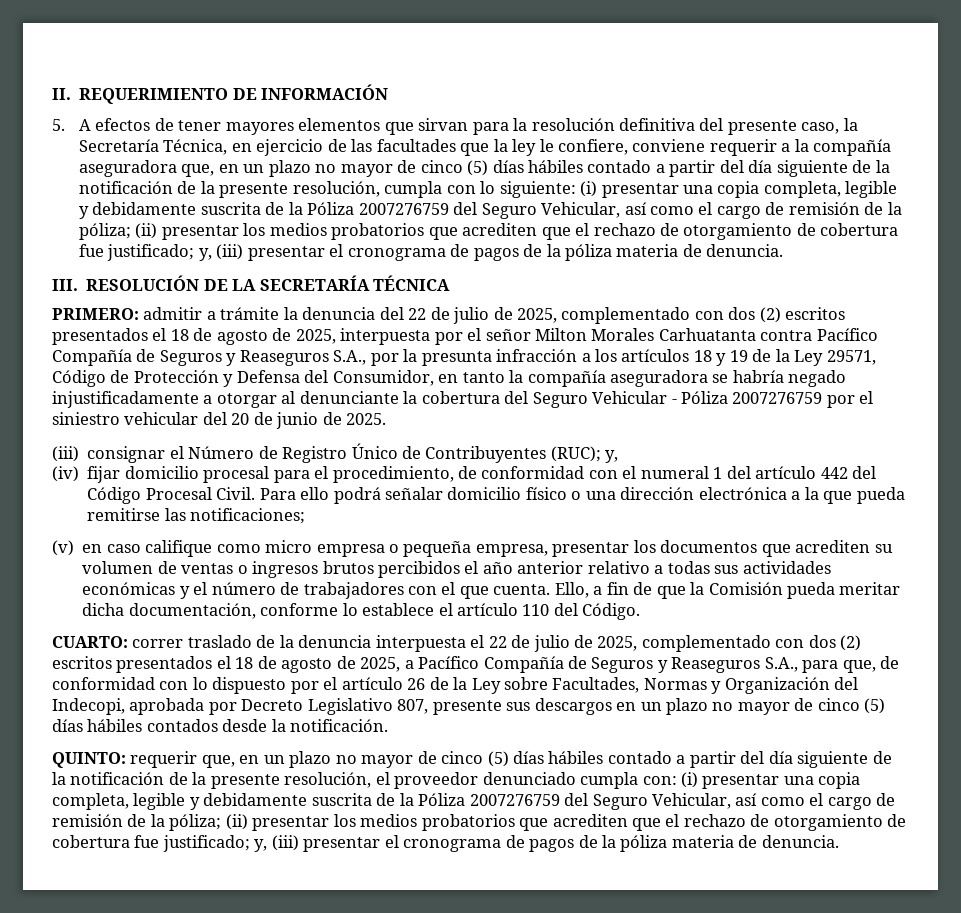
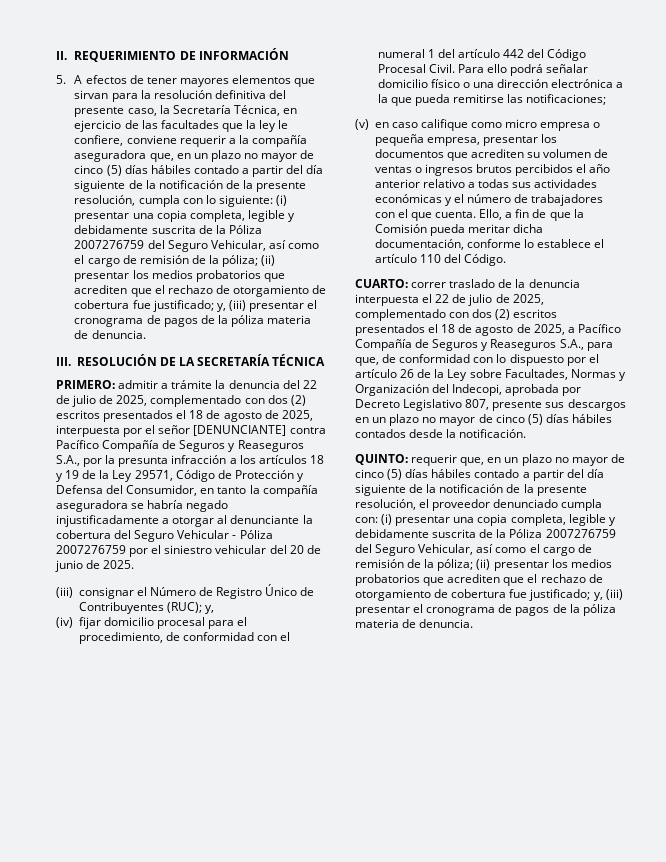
- admitir a trámite la denuncia del 22 de julio de 2025, complementado con dos (2) escritos presentados el 18 de agosto de 2025, interpuesta por el señor Milton Morales Carhuatanta contra Pacífico Compañía de Seguros y Reaseguros S.A., por la presunta infracción a los artículos 18 y 19 de la Ley 29571, Código de Protección y Defensa del Consumidor, en tanto la compañía aseguradora se habría negado injustificadamente a otorgar al denunciante la cobertura del Seguro Vehicular - Póliza 2007276759 por el siniestro vehicular del 20 de junio de 2025.
+ admitir a trámite la denuncia del 22 de julio de 2025, complementado con dos (2) escritos presentados el 18 de agosto de 2025, interpuesta por el señor [DENUNCIANTE] contra Pacífico Compañía de Seguros y Reaseguros S.A., por la presunta infracción a los artículos 18 y 19 de la Ley 29571, Código de Protección y Defensa del Consumidor, en tanto la compañía aseguradora se habría negado injustificadamente a otorgar al denunciante la cobertura del Seguro Vehicular - Póliza 2007276759 por el siniestro vehicular del 20 de junio de 2025.

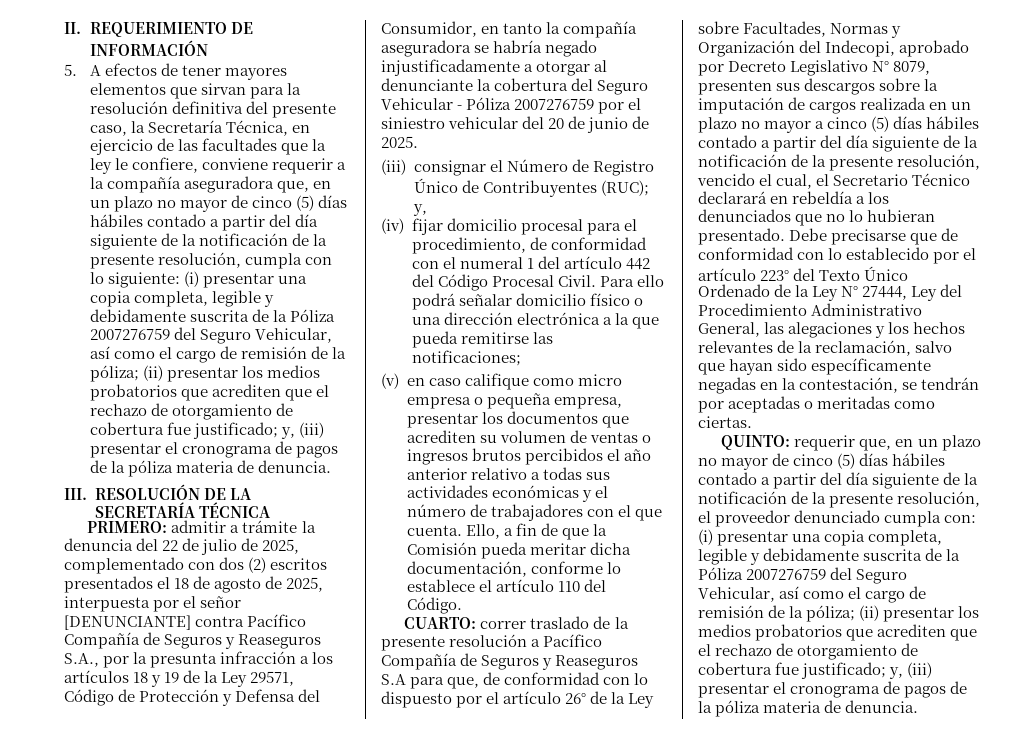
- CUARTO: correr traslado de la denuncia interpuesta el 22 de julio de 2025, complementado con dos (2) escritos presentados el 18 de agosto de 2025, a Pacífico Compañía de Seguros y Reaseguros S.A., para que, de conformidad con lo dispuesto por el artículo 26 de la Ley sobre Facultades, Normas y Organización del Indecopi, aprobada por Decreto Legislativo 807, presente sus descargos en un plazo no mayor de cinco (5) días hábiles contados desde la notificación.
+ CUARTO: correr traslado de la presente resolución a Pacífico Compañía de Seguros y Reaseguros S.A para que, de conformidad con lo dispuesto por el artículo 26° de la Ley sobre Facultades, Normas y Organización del Indecopi, aprobado por Decreto Legislativo N° 8079, presenten sus descargos sobre la imputación de cargos realizada en un plazo no mayor a cinco (5) días hábiles contado a partir del día siguiente de la notificación de la presente resolución, vencido el cual, el Secretario Técnico declarará en rebeldía a los denunciados que no lo hubieran presentado. Debe precisarse que de conformidad con lo establecido por el artículo 223° del Texto Único Ordenado de la Ley N° 27444, Ley del Procedimiento Administrativo General, las alegaciones y los hechos relevantes de la reclamación, salvo que hayan sido específicamente negadas en la contestación, se tendrán por aceptadas o meritadas como ciertas.

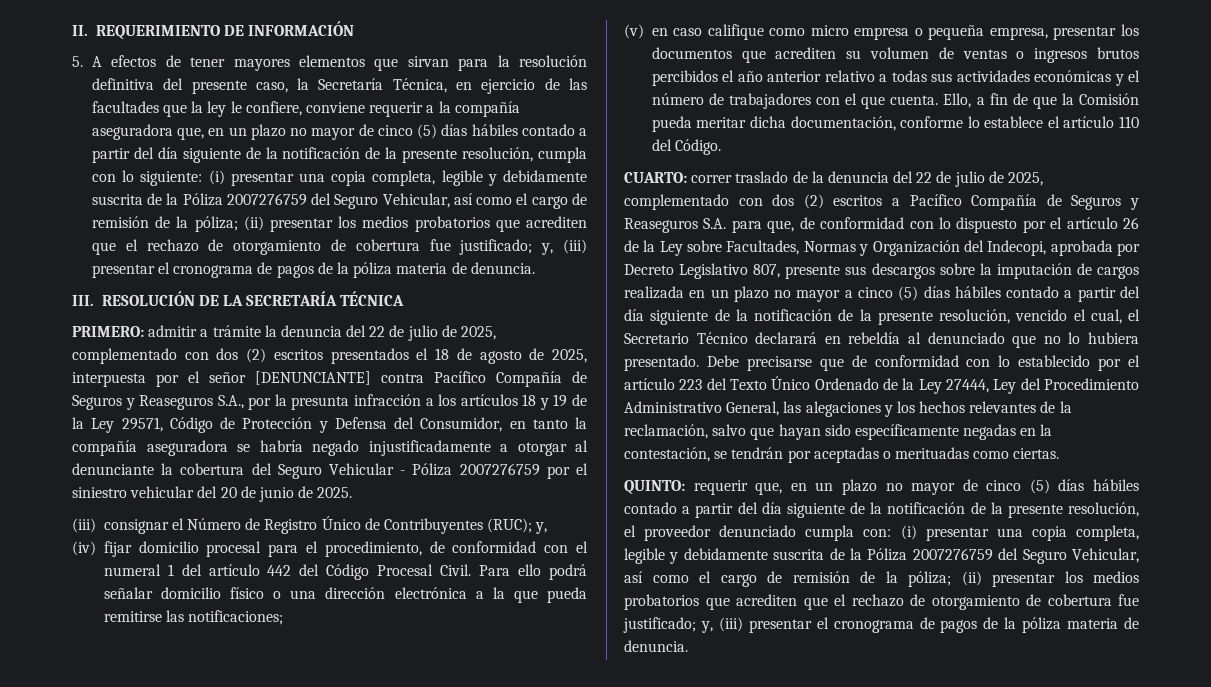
- correr traslado de la presente resolución a Pacífico Compañía de Seguros y Reaseguros S.A para que, de conformidad con lo dispuesto por el artículo 26° de la Ley sobre Facultades, Normas y Organización del Indecopi, aprobado por Decreto Legislativo N° 8079, presenten sus descargos sobre la imputación de cargos realizada en un plazo no mayor a cinco (5) días hábiles contado a partir del día siguiente de la notificación de la presente resolución, vencido el cual, el Secretario Técnico declarará en rebeldía a los denunciados que no lo hubieran presentado.
+ correr traslado de la denuncia del 22 de julio de 2025, complementado con dos (2) escritos a Pacífico Compañía de Seguros y Reaseguros S.A. para que, de conformidad con lo dispuesto por el artículo 26 de la Ley sobre Facultades, Normas y Organización del Indecopi, aprobada por Decreto Legislativo 807, presente sus descargos sobre la imputación de cargos realizada en un plazo no mayor a cinco (5) días hábiles contado a partir del día siguiente de la notificación de la presente resolución, vencido el cual, el Secretario Técnico declarará en rebeldía al denunciado que no lo hubiera presentado.
- Debe precisarse que de conformidad con lo establecido por el artículo 223° del Texto Único Ordenado de la Ley N° 27444, Ley del Procedimiento Administrativo General, las alegaciones y los hechos relevantes de la reclamación, salvo que hayan sido específicamente negadas en la contestación, se tendrán por aceptadas o meritadas como ciertas.
+ Debe precisarse que de conformidad con lo establecido por el artículo 223 del Texto Único Ordenado de la Ley 27444, Ley del Procedimiento Administrativo General, las alegaciones y los hechos relevantes de la reclamación, salvo que hayan sido específicamente negadas en la contestación, se tendrán por aceptadas o merituadas como ciertas.

